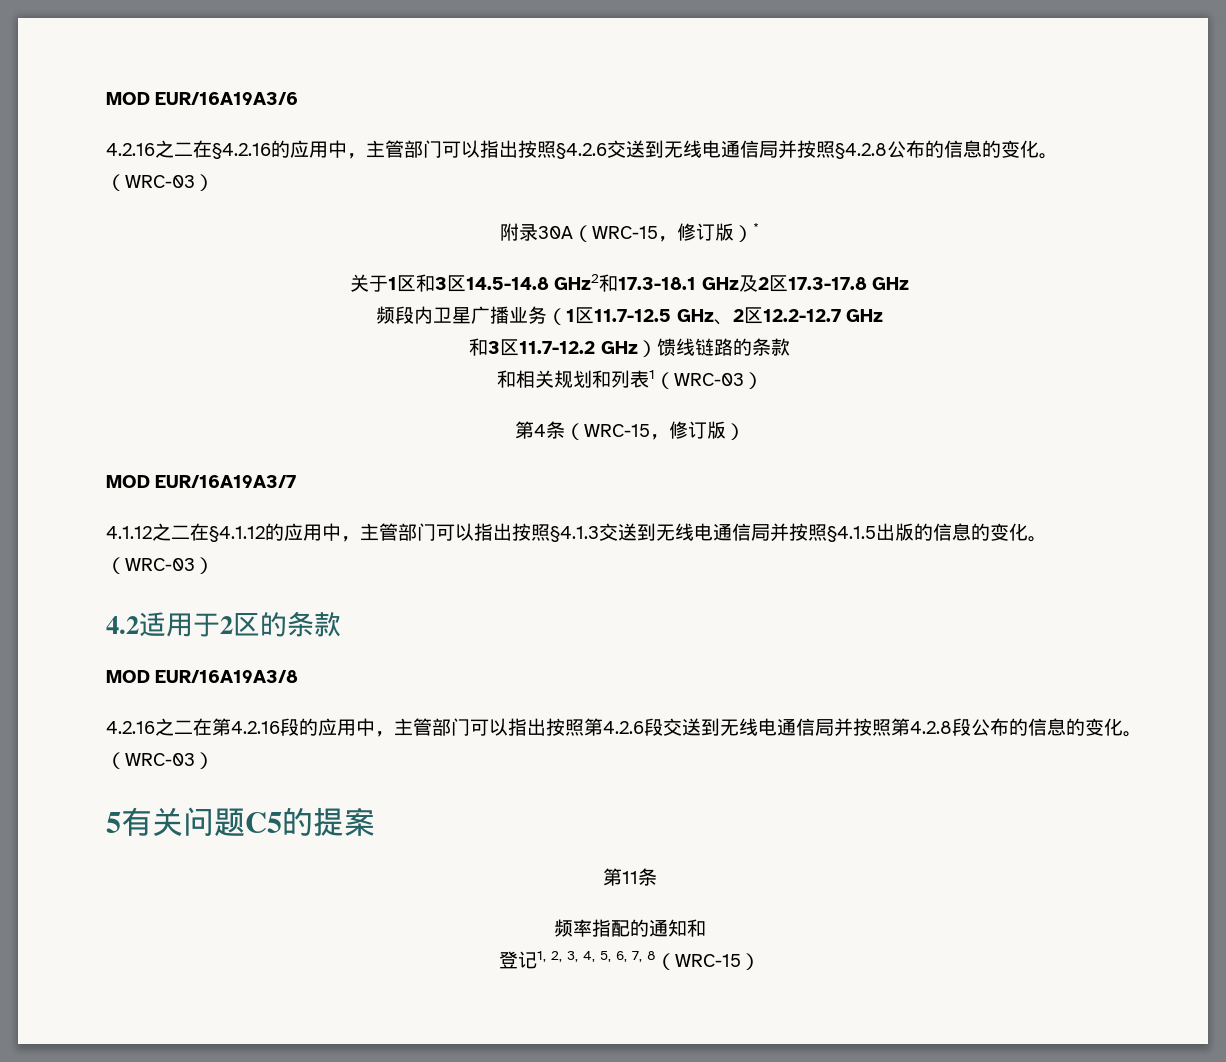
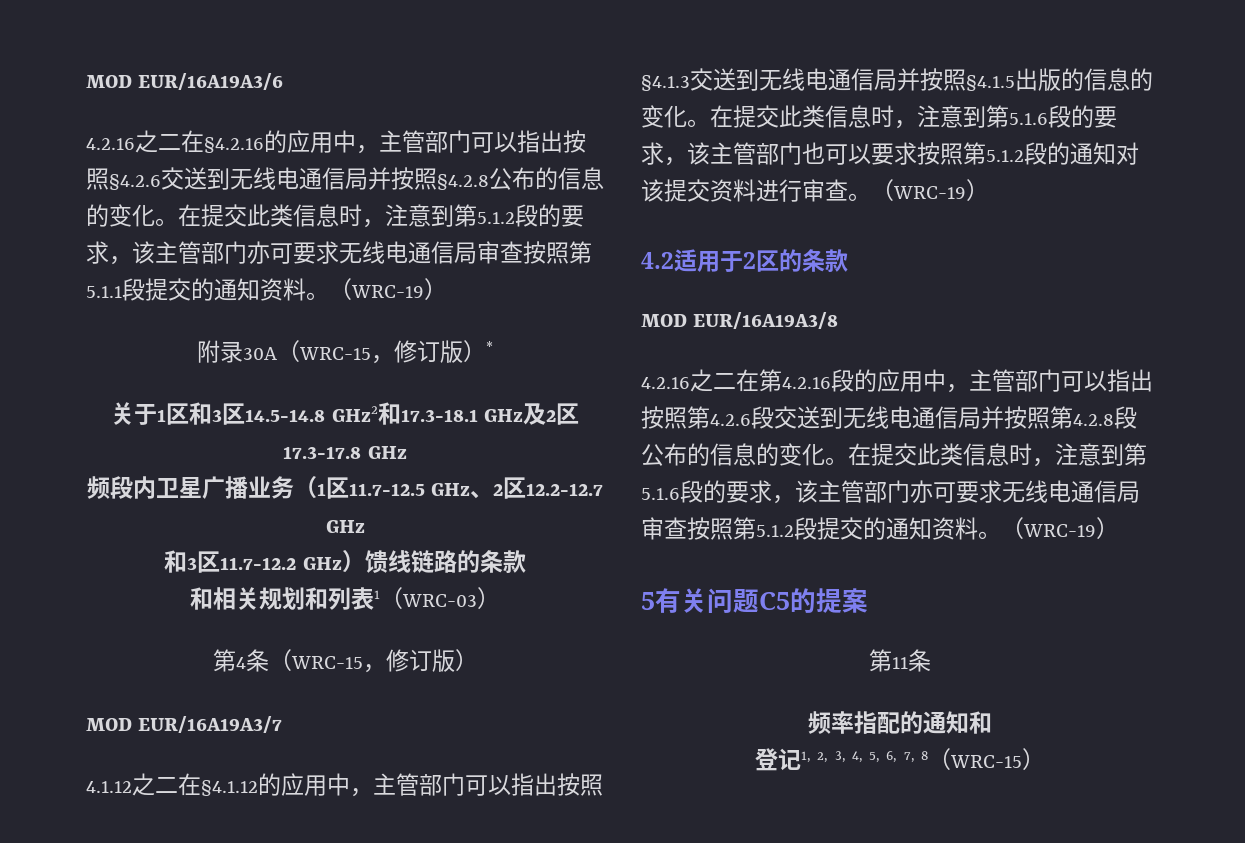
- 4.2.16之二在§4.2.16的应用中，主管部门可以指出按照§4.2.6交送到无线电通信局并按照§4.2.8公布的信息的变化。（WRC-03）
+ 4.2.16之二在§4.2.16的应用中，主管部门可以指出按照§4.2.6交送到无线电通信局并按照§4.2.8公布的信息的变化。在提交此类信息时，注意到第5.1.2段的要求，该主管部门亦可要求无线电通信局审查按照第5.1.1段提交的通知资料。（WRC-19）
- 4.1.12之二在§4.1.12的应用中，主管部门可以指出按照§4.1.3交送到无线电通信局并按照§4.1.5出版的信息的变化。（WRC-03）
+ 4.1.12之二在§4.1.12的应用中，主管部门可以指出按照§4.1.3交送到无线电通信局并按照§4.1.5出版的信息的变化。在提交此类信息时，注意到第5.1.6段的要求，该主管部门也可以要求按照第5.1.2段的通知对该提交资料进行审查。（WRC-19）
- 4.2.16之二在第4.2.16段的应用中，主管部门可以指出按照第4.2.6段交送到无线电通信局并按照第4.2.8段公布的信息的变化。（WRC-03）
+ 4.2.16之二在第4.2.16段的应用中，主管部门可以指出按照第4.2.6段交送到无线电通信局并按照第4.2.8段公布的信息的变化。在提交此类信息时，注意到第5.1.6段的要求，该主管部门亦可要求无线电通信局审查按照第5.1.2段提交的通知资料。（WRC-19）

